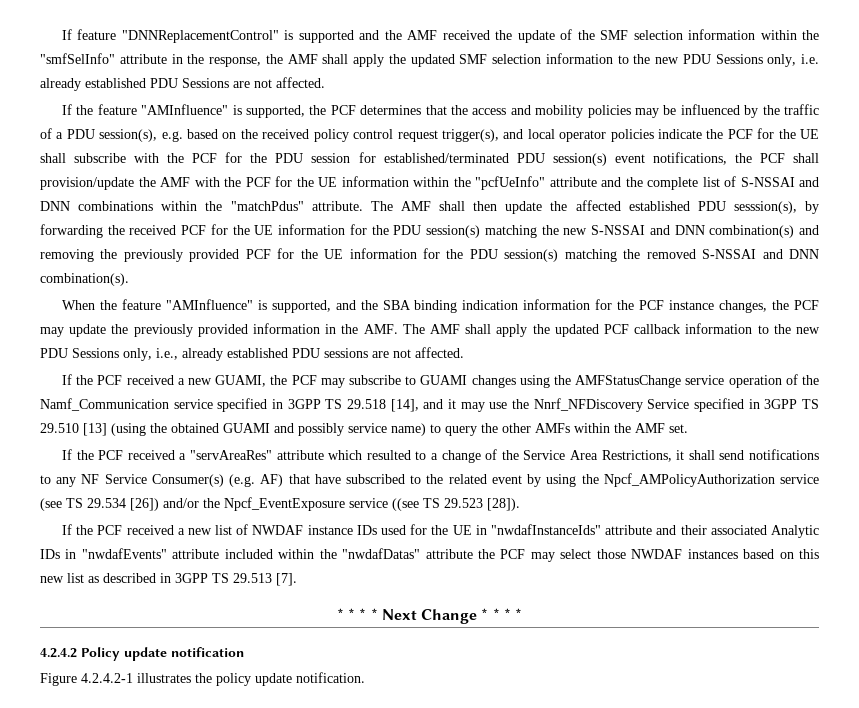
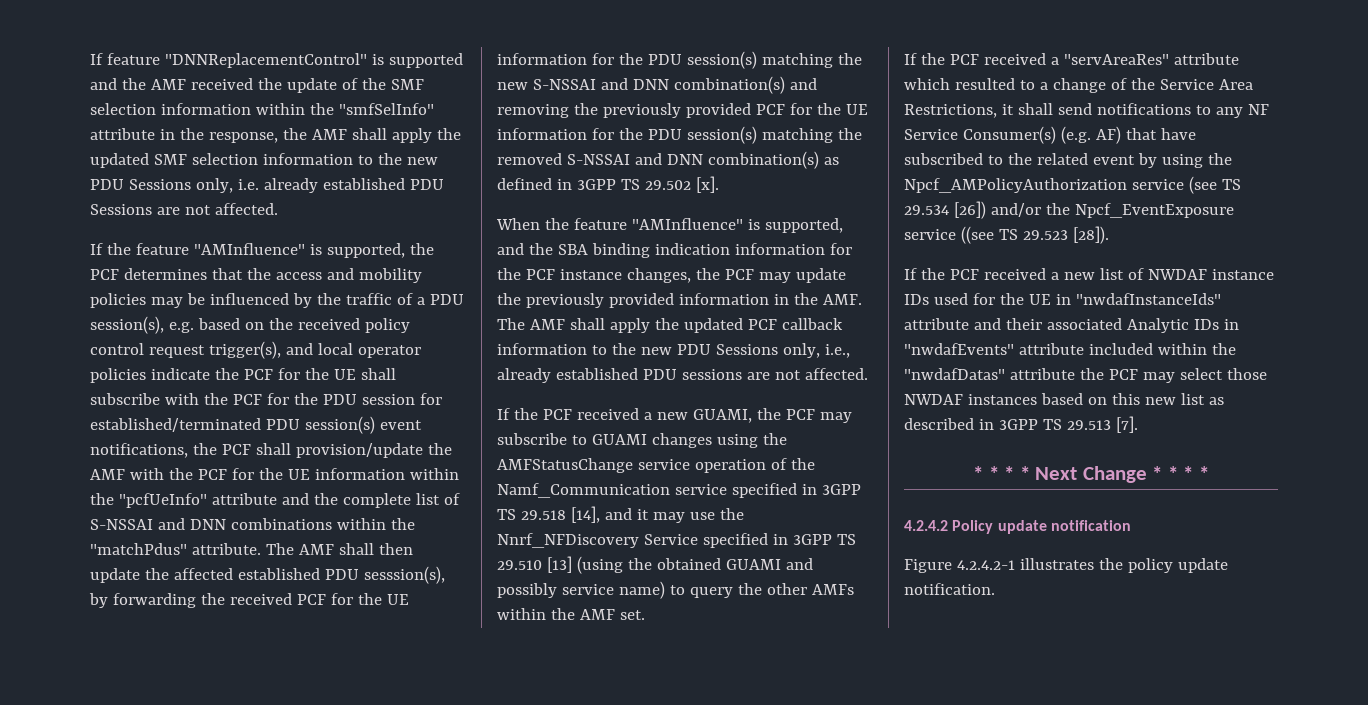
- The AMF shall then update the affected established PDU sesssion(s), by forwarding the received PCF for the UE information for the PDU session(s) matching the new S-NSSAI and DNN combination(s) and removing the previously provided PCF for the UE information for the PDU session(s) matching the removed S-NSSAI and DNN combination(s).
+ The AMF shall then update the affected established PDU sesssion(s), by forwarding the received PCF for the UE information for the PDU session(s) matching the new S-NSSAI and DNN combination(s) and removing the previously provided PCF for the UE information for the PDU session(s) matching the removed S-NSSAI and DNN combination(s) as defined in 3GPP TS 29.502 [x].

